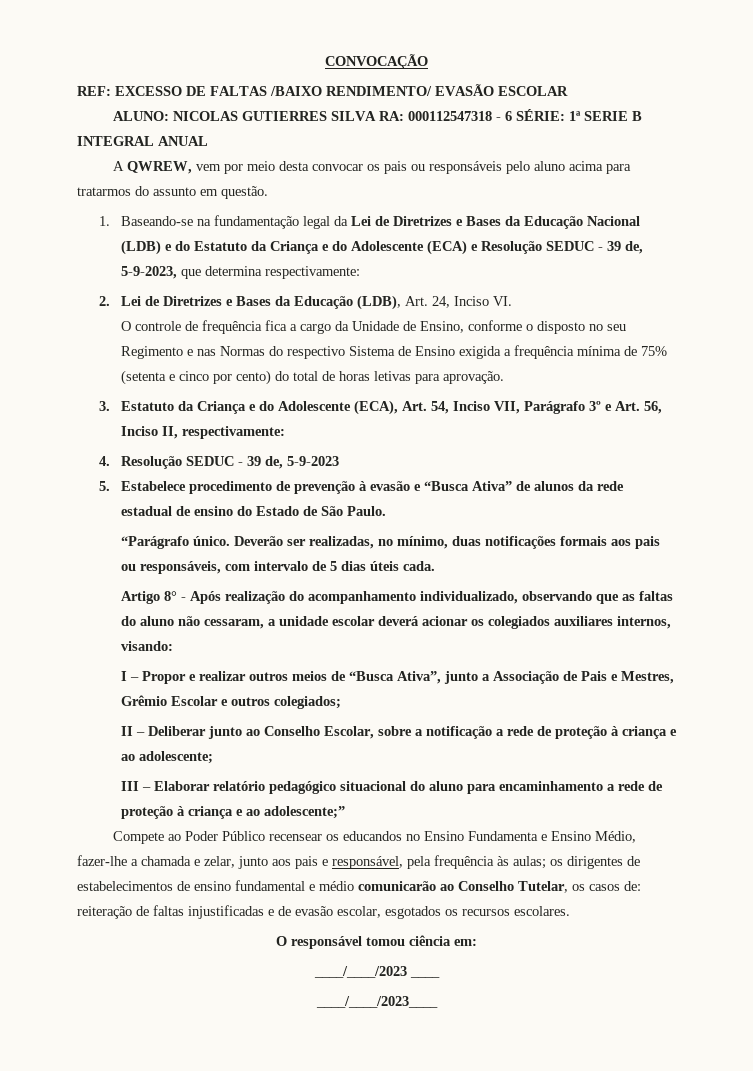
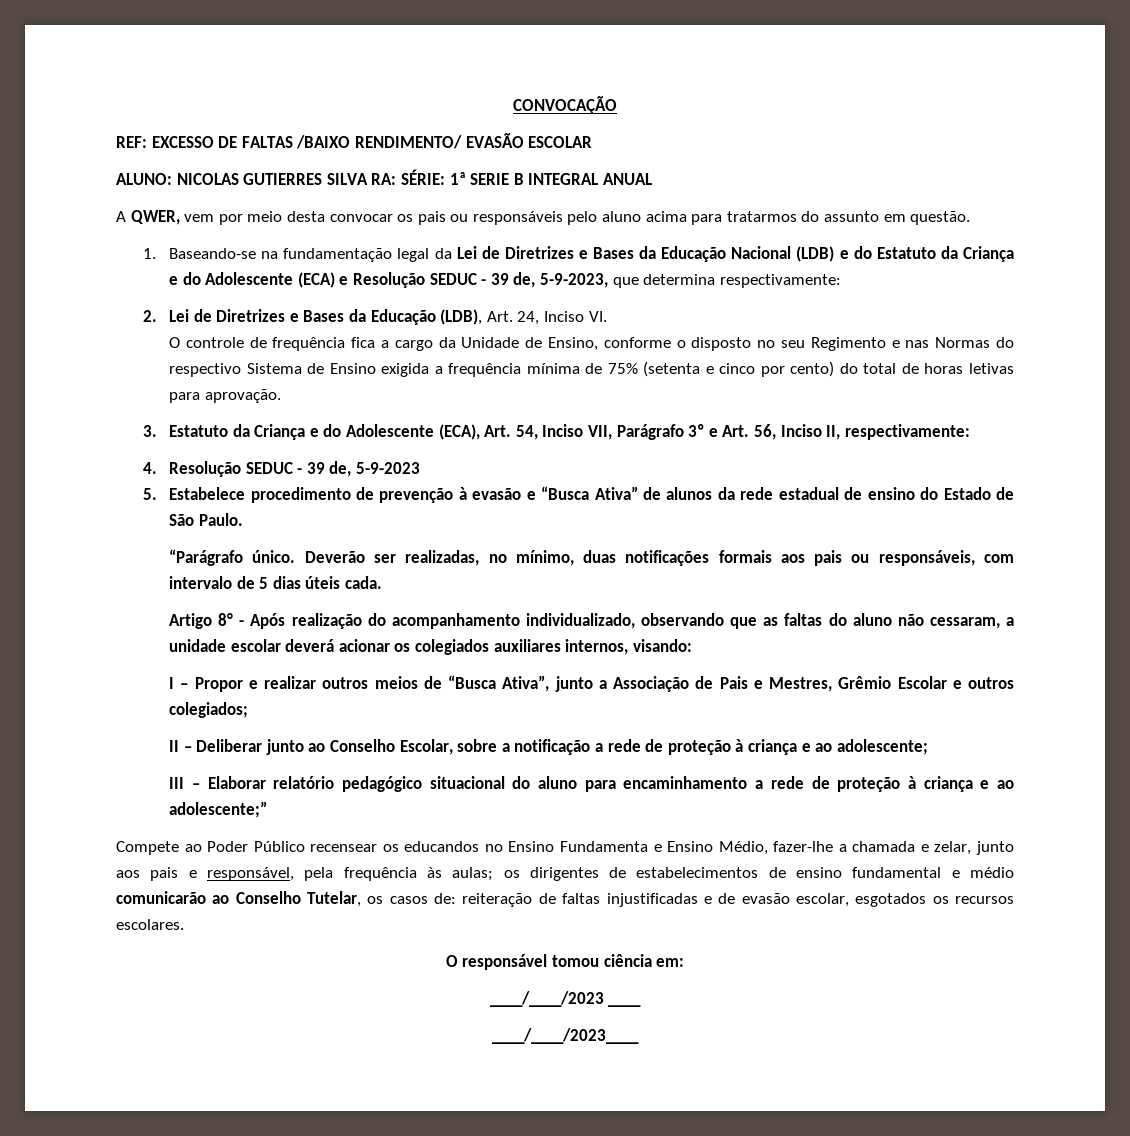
- ALUNO: NICOLAS GUTIERRES SILVA RA: 000112547318 - 6 SÉRIE: 1ª SERIE B INTEGRAL ANUAL
+ ALUNO: NICOLAS GUTIERRES SILVA RA: SÉRIE: 1ª SERIE B INTEGRAL ANUAL
- A QWREW, vem por meio desta convocar os pais ou responsáveis pelo aluno acima para tratarmos do assunto em questão.
+ A QWER, vem por meio desta convocar os pais ou responsáveis pelo aluno acima para tratarmos do assunto em questão.

